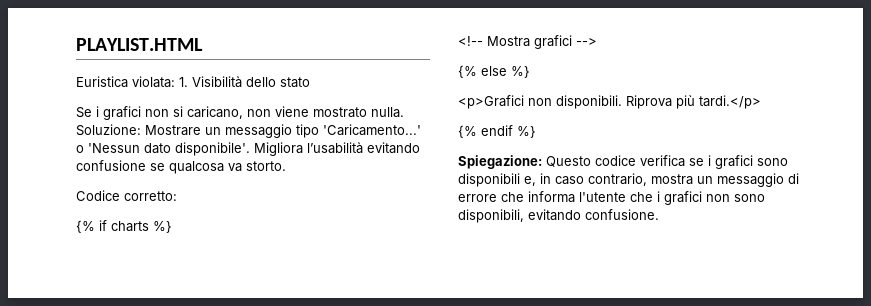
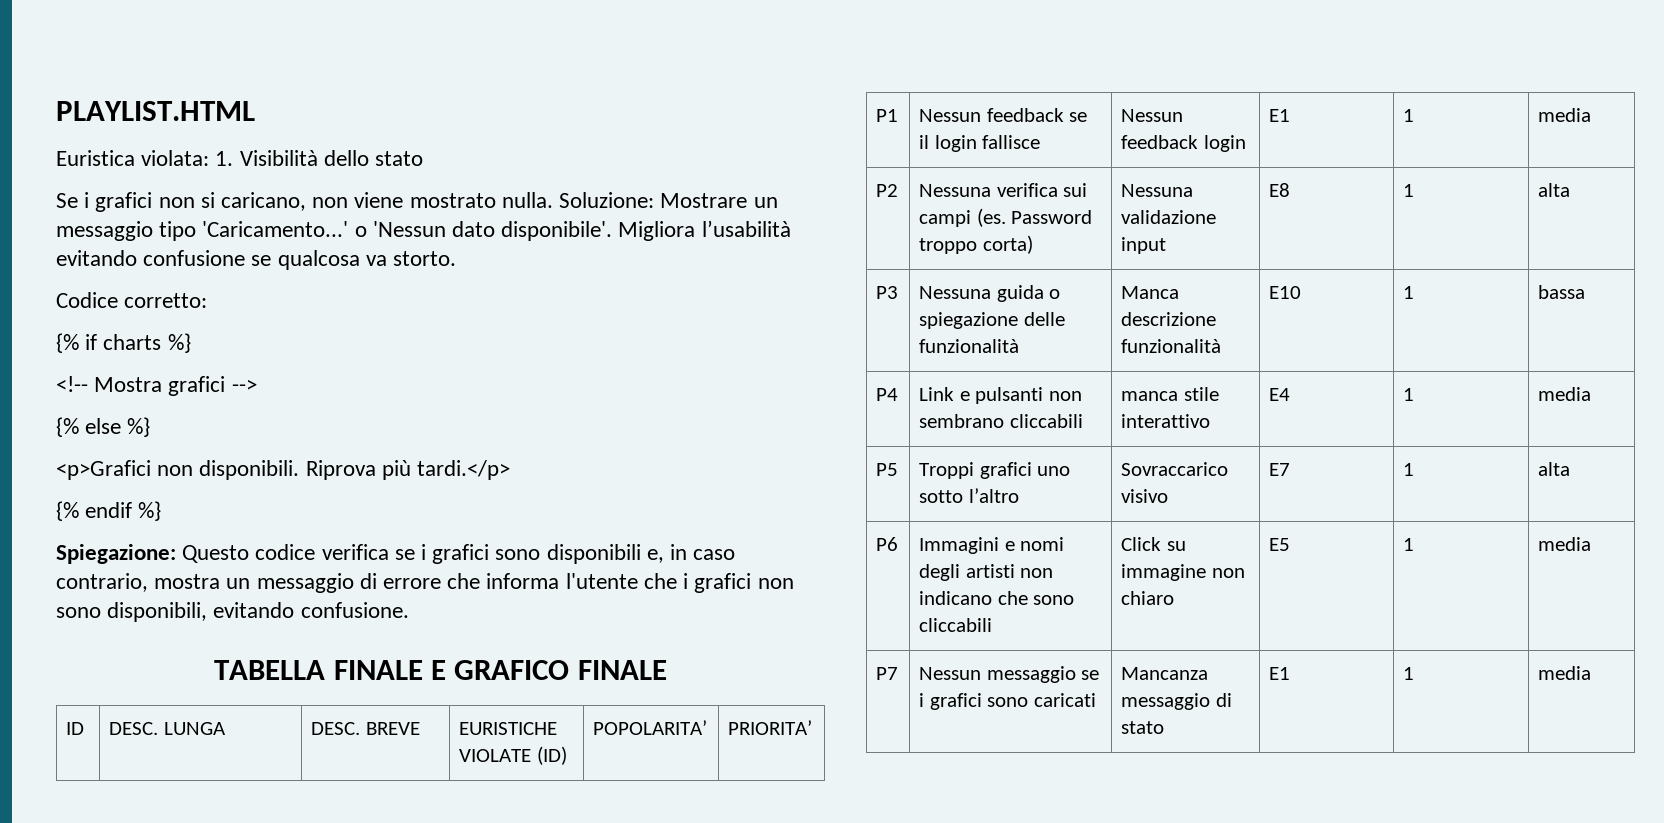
+ TABELLA FINALE E GRAFICO FINALE
+ ID | DESC. LUNGA | DESC. BREVE | EURISTICHE VIOLATE (ID) | POPOLARITA’ | PRIORITA’
+ P1 | Nessun feedback se il login fallisce | Nessun feedback login | E1 | 1 | media
+ P2 | Nessuna verifica sui campi (es. Password troppo corta) | Nessuna validazione input | E8 | 1 | alta
+ P3 | Nessuna guida o spiegazione delle funzionalità | Manca descrizione funzionalità | E10 | 1 | bassa
+ P4 | Link e pulsanti non sembrano cliccabili | manca stile interattivo | E4 | 1 | media
+ P5 | Troppi grafici uno sotto l’altro | Sovraccarico visivo | E7 | 1 | alta
+ P6 | Immagini e nomi degli artisti non indicano che sono cliccabili | Click su immagine non chiaro | E5 | 1 | media
+ P7 | Nessun messaggio se i grafici sono caricati | Mancanza messaggio di stato | E1 | 1 | media

